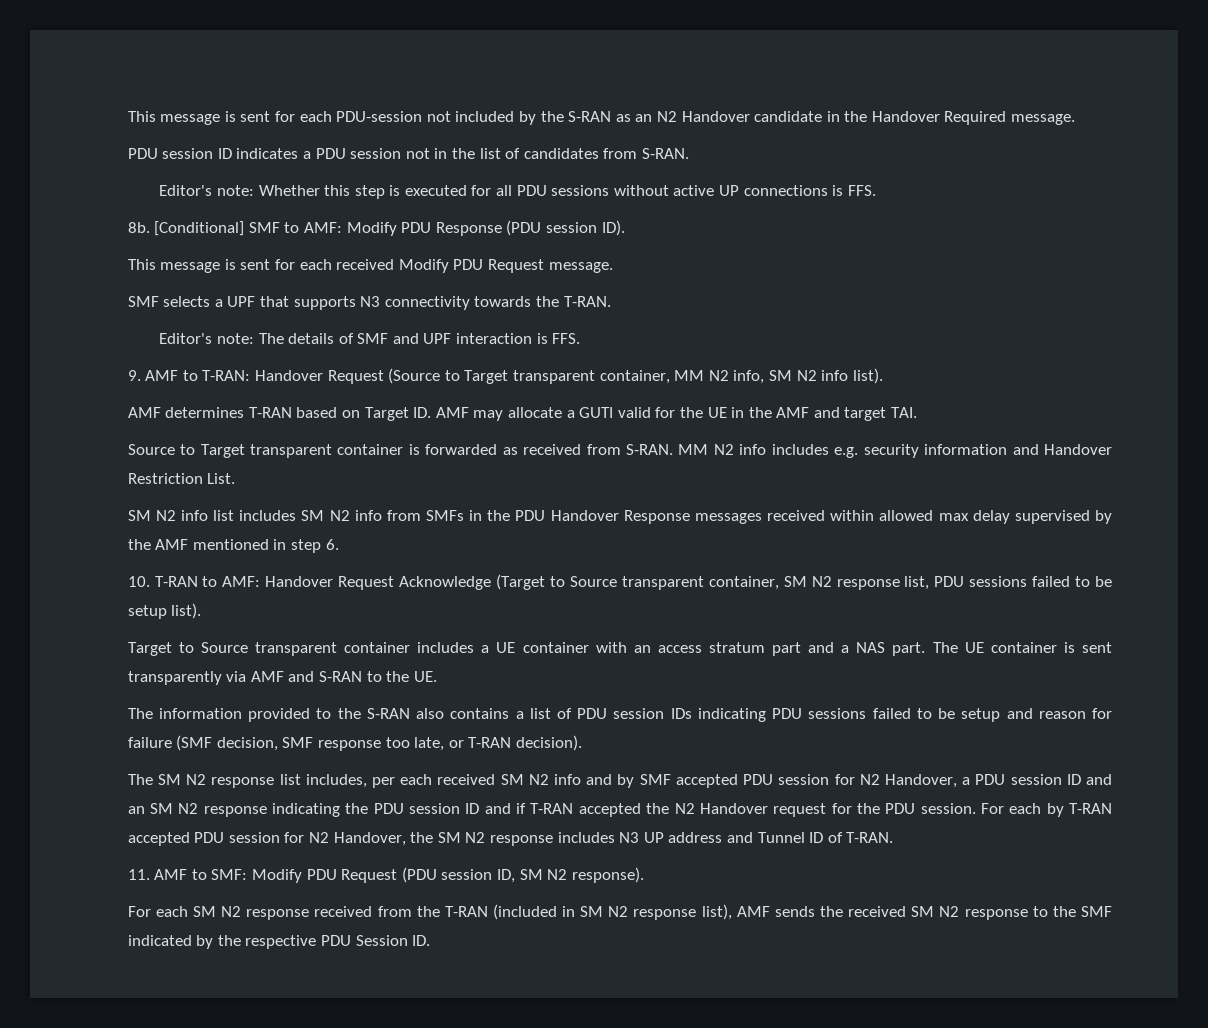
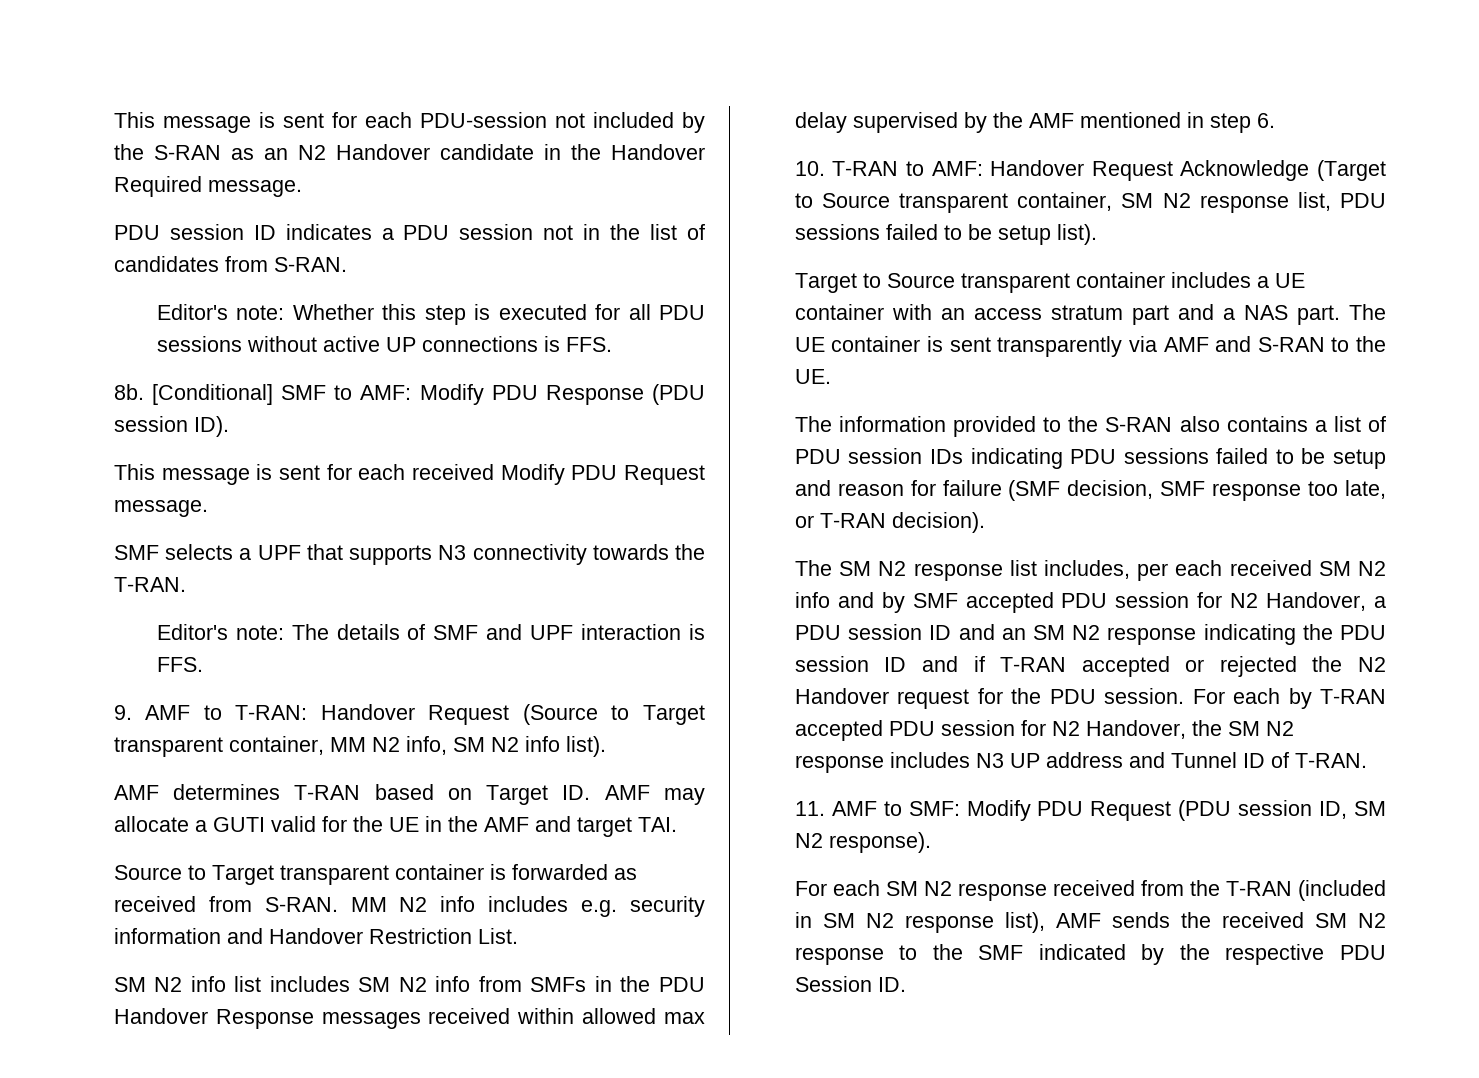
- The SM N2 response list includes, per each received SM N2 info and by SMF accepted PDU session for N2 Handover, a PDU session ID and an SM N2 response indicating the PDU session ID and if T-RAN accepted the N2 Handover request for the PDU session.
+ The SM N2 response list includes, per each received SM N2 info and by SMF accepted PDU session for N2 Handover, a PDU session ID and an SM N2 response indicating the PDU session ID and if T-RAN accepted or rejected the N2 Handover request for the PDU session.

